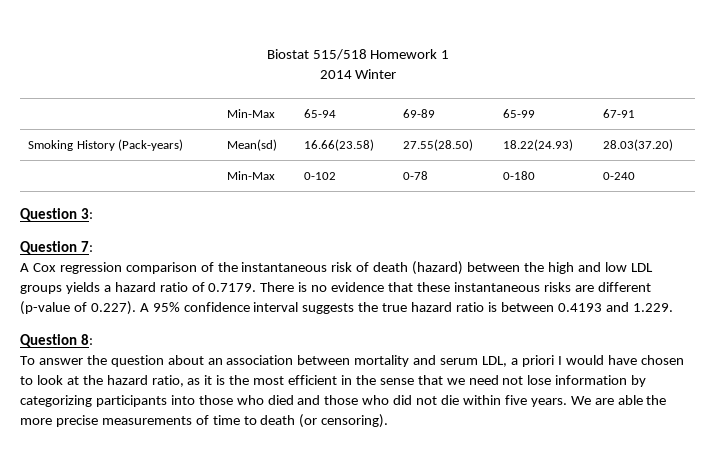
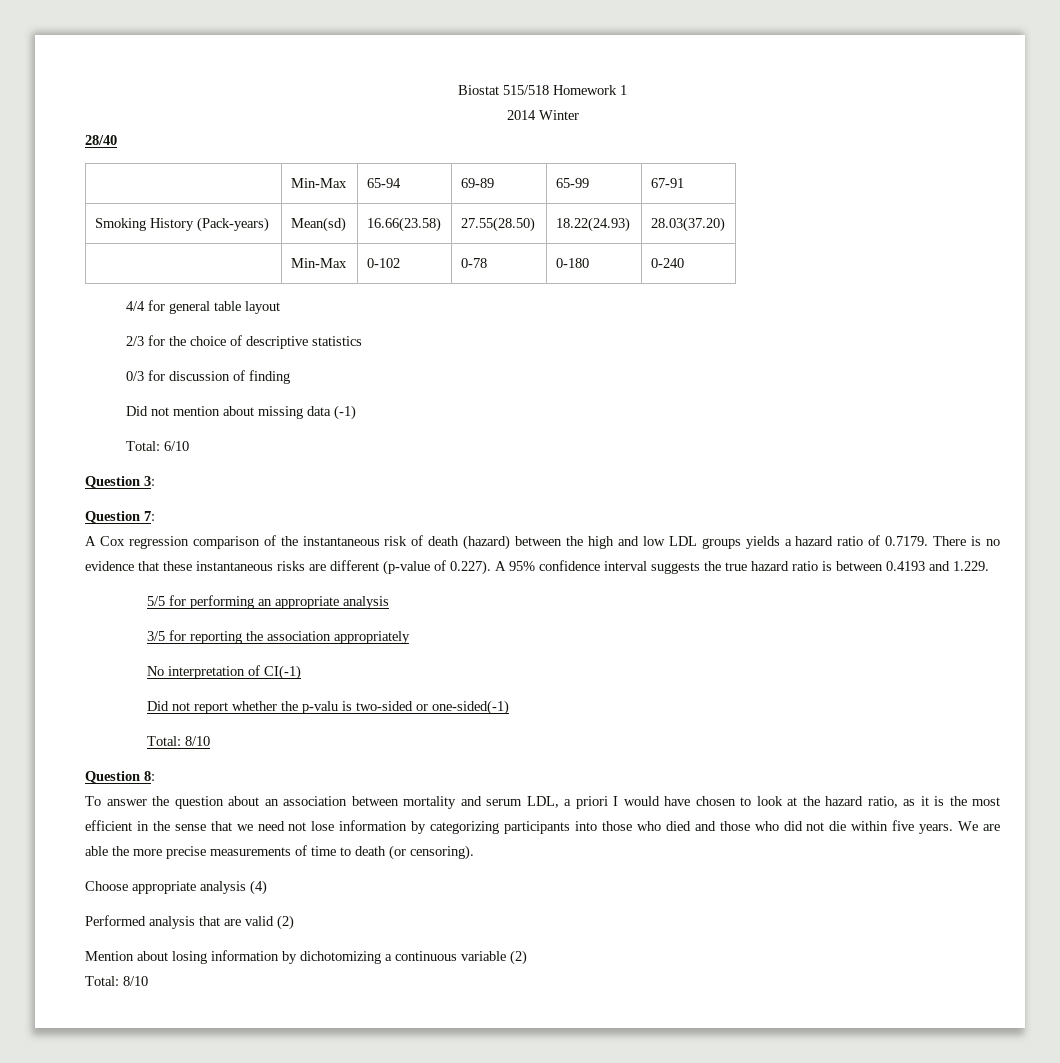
+ 28/40
+ 4/4 for general table layout
+ 2/3 for the choice of descriptive statistics
+ 0/3 for discussion of finding
+ Did not mention about missing data (-1)
+ Total: 6/10
+ 5/5 for performing an appropriate analysis
+ 3/5 for reporting the association appropriately
+ No interpretation of CI(-1)
+ Did not report whether the p-valu is two-sided or one-sided(-1)
+ Total: 8/10
+ Choose appropriate analysis (4)
+ Performed analysis that are valid (2)
+ Mention about losing information by dichotomizing a continuous variable (2)
+ Total: 8/10

